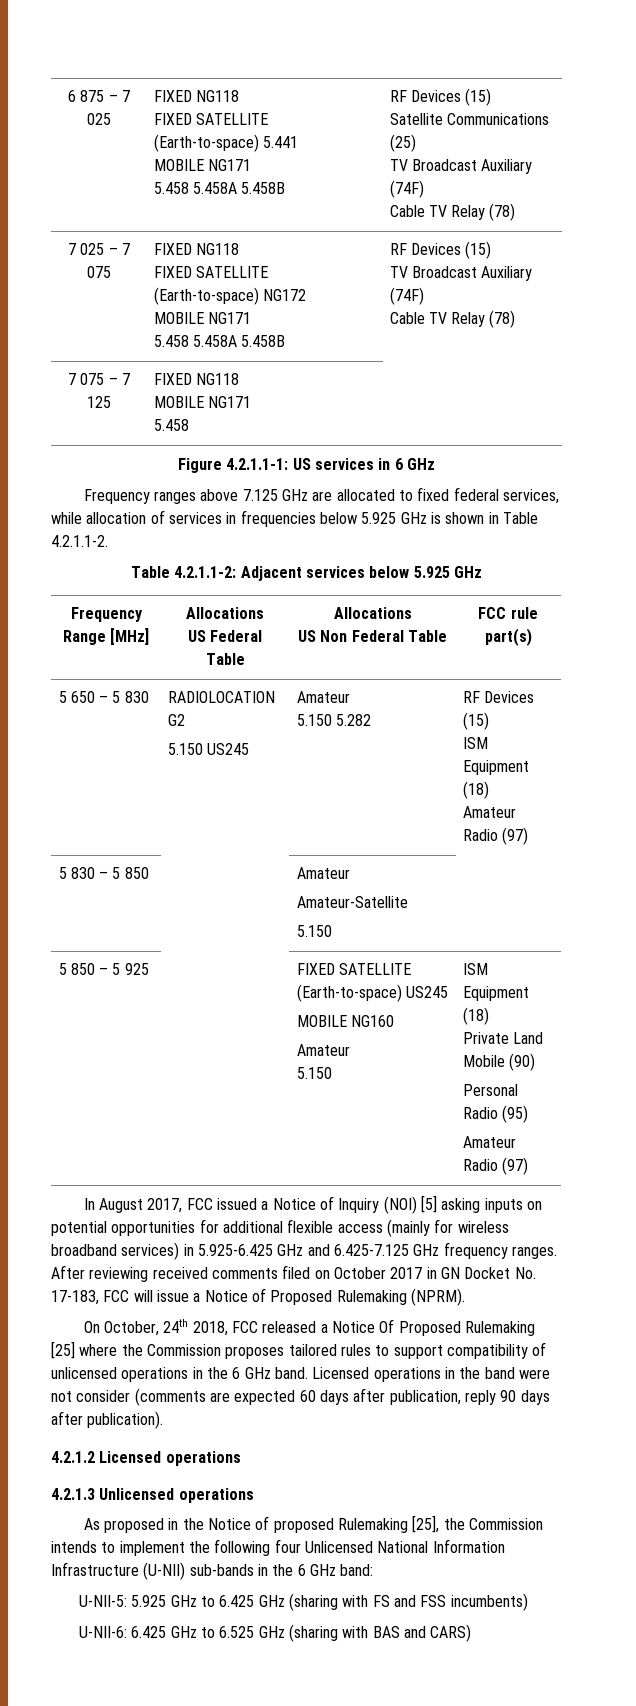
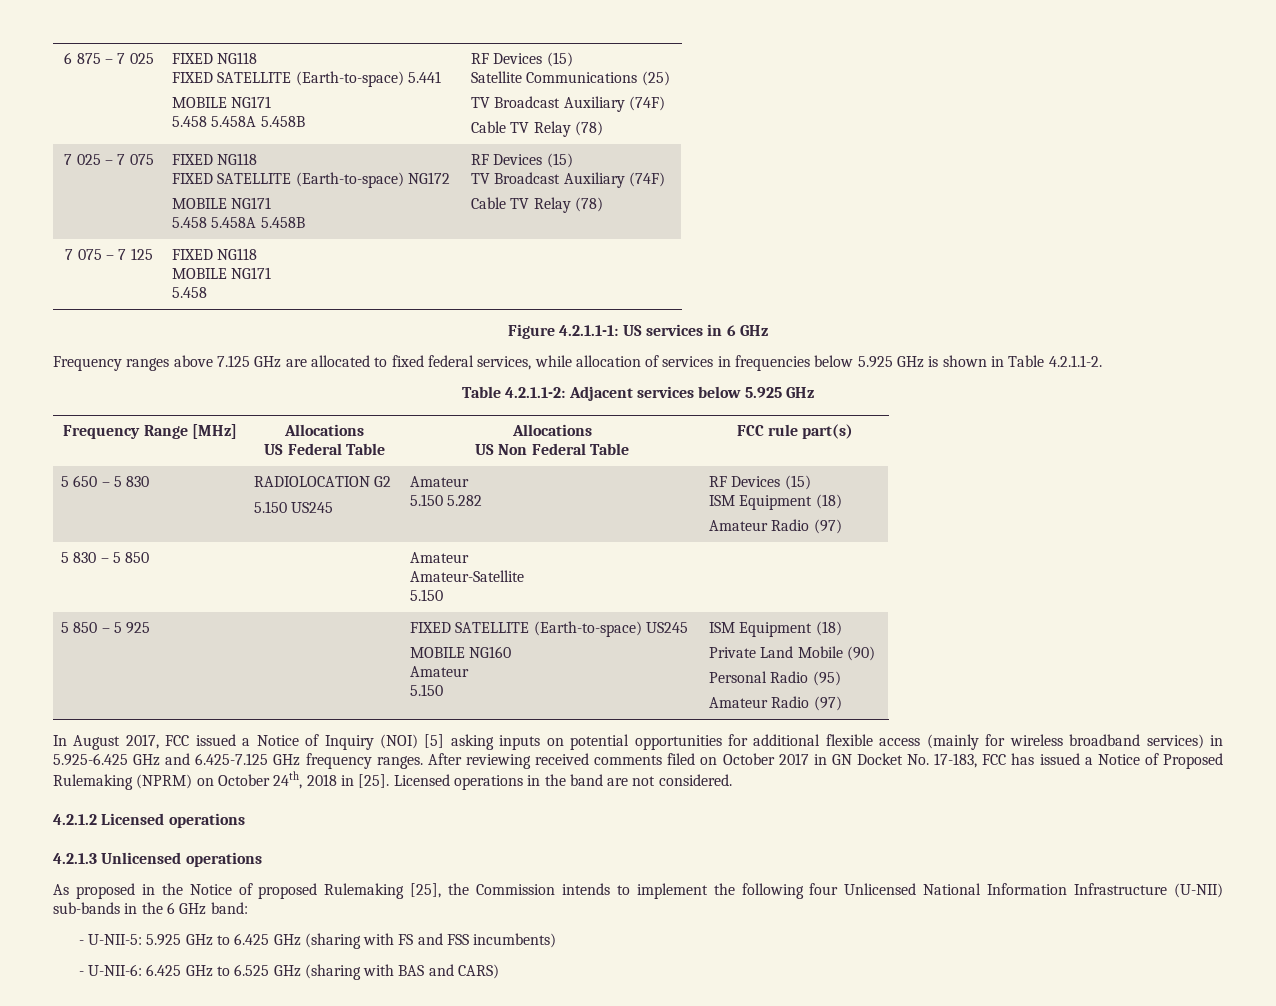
- After reviewing received comments filed on October 2017 in GN Docket No. 17-183, FCC will issue a Notice of Proposed Rulemaking (NPRM).
- On October, 24th 2018, FCC released a Notice Of Proposed Rulemaking [25] where the Commission proposes tailored rules to support compatibility of unlicensed operations in the 6 GHz band.
+ After reviewing received comments filed on October 2017 in GN Docket No. 17-183, FCC has issued a Notice of Proposed Rulemaking (NPRM) on October 24th, 2018 in [25].
- Licensed operations in the band were not consider (comments are expected 60 days after publication, reply 90 days after publication).
+ Licensed operations in the band are not considered.
- U-NII-5: 5.925 GHz to 6.425 GHz (sharing with FS and FSS incumbents)
+ - U-NII-5: 5.925 GHz to 6.425 GHz (sharing with FS and FSS incumbents)
- U-NII-6: 6.425 GHz to 6.525 GHz (sharing with BAS and CARS)
+ - U-NII-6: 6.425 GHz to 6.525 GHz (sharing with BAS and CARS)

